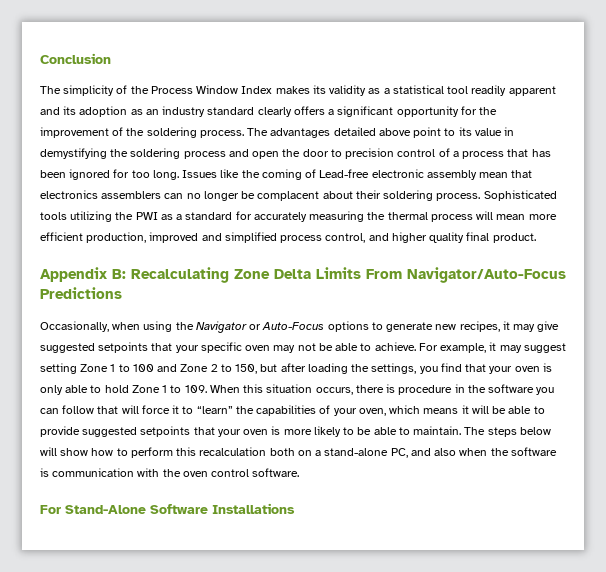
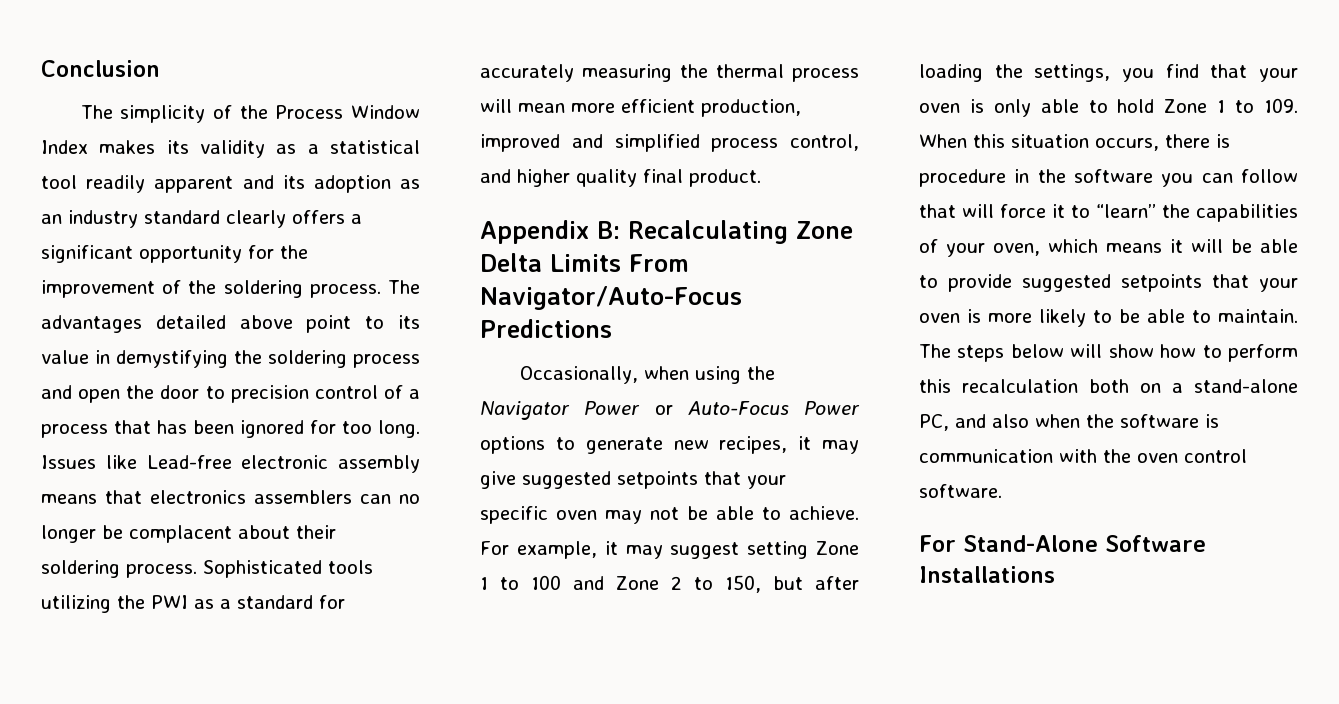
- Issues like the coming of Lead-free electronic assembly mean that electronics assemblers can no longer be complacent about their soldering process.
+ Issues like Lead-free electronic assembly means that electronics assemblers can no longer be complacent about their soldering process.
- Occasionally, when using the Navigator or Auto-Focus options to generate new recipes, it may give suggested setpoints that your specific oven may not be able to achieve.
+ Occasionally, when using the Navigator Power or Auto-Focus Power options to generate new recipes, it may give suggested setpoints that your specific oven may not be able to achieve.

